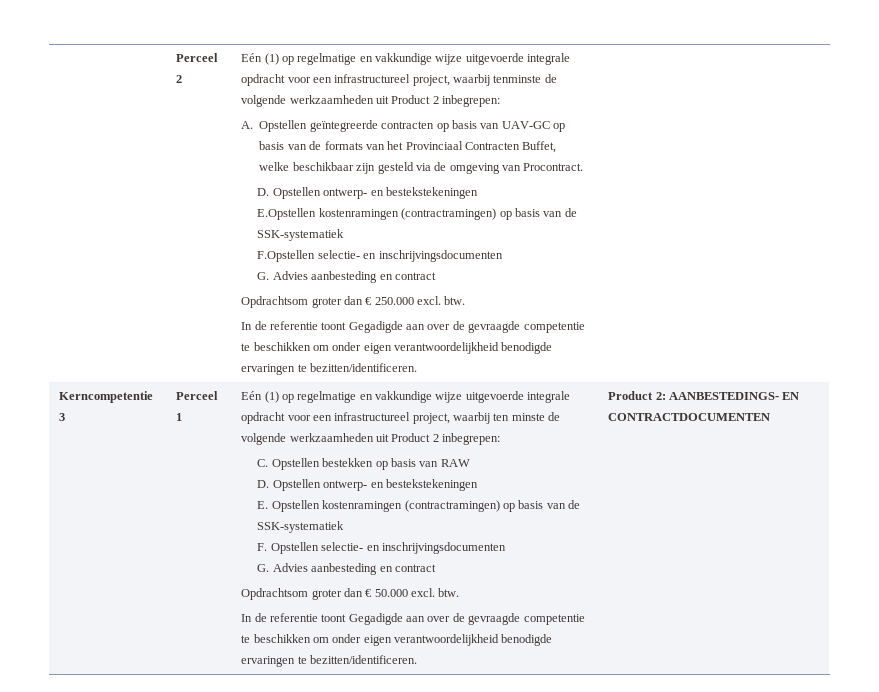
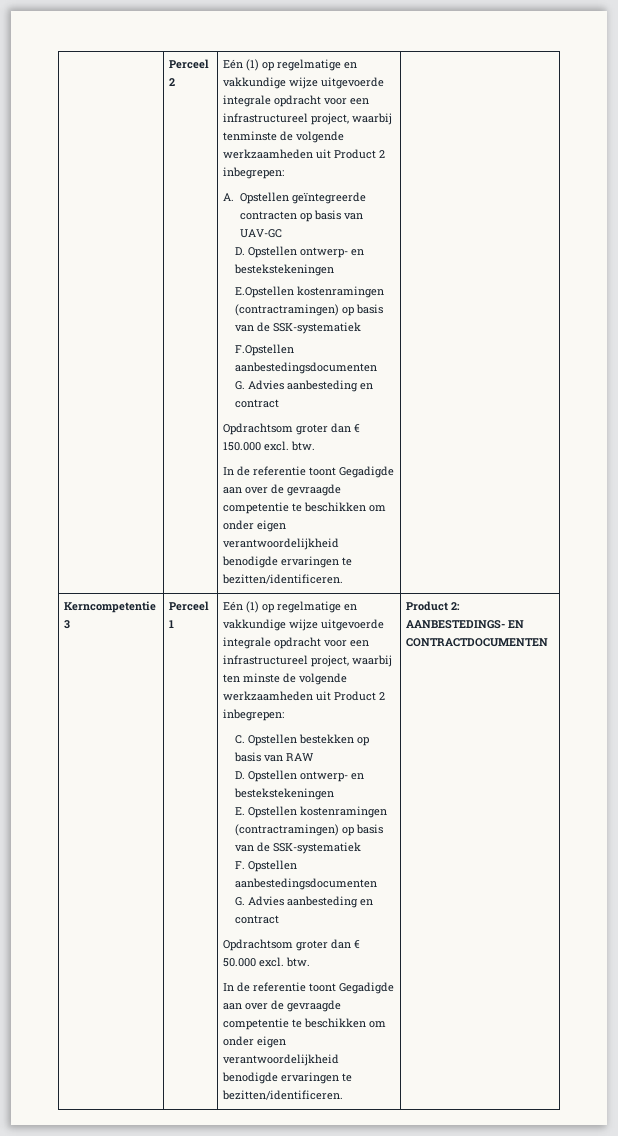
- A. Opstellen geïntegreerde contracten op basis van UAV-GC op basis van de formats van het Provinciaal Contracten Buffet, welke beschikbaar zijn gesteld via de omgeving van Procontract.
+ A. Opstellen geïntegreerde contracten op basis van UAV-GC
- F.Opstellen selectie- en inschrijvingsdocumenten
+ F.Opstellen aanbestedingsdocumenten
  G. Advies aanbesteding en contract
- Opdrachtsom groter dan € 250.000 excl. btw.
+ Opdrachtsom groter dan € 150.000 excl. btw.
- F. Opstellen selectie- en inschrijvingsdocumenten
+ F. Opstellen aanbestedingsdocumenten

